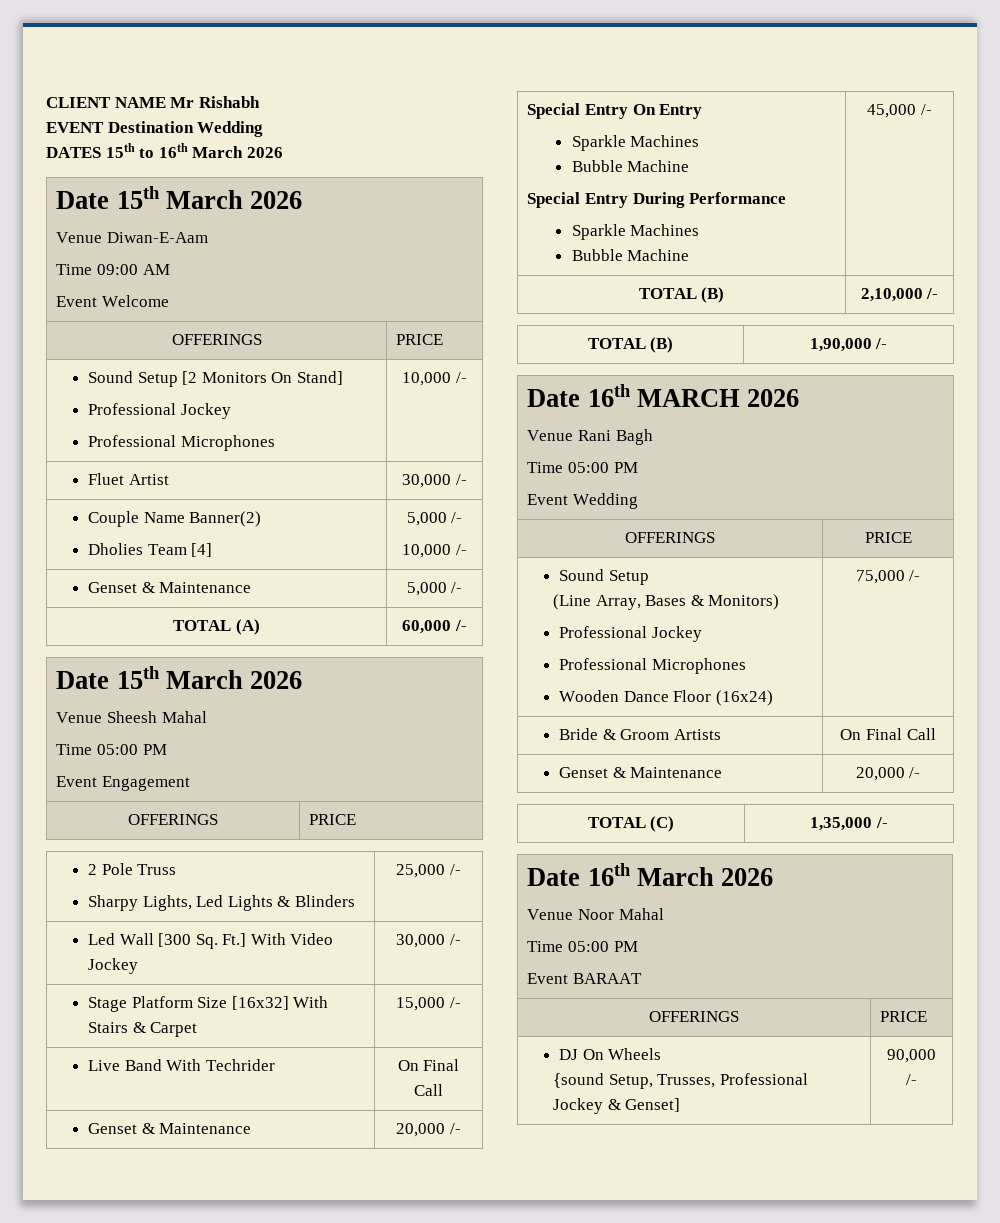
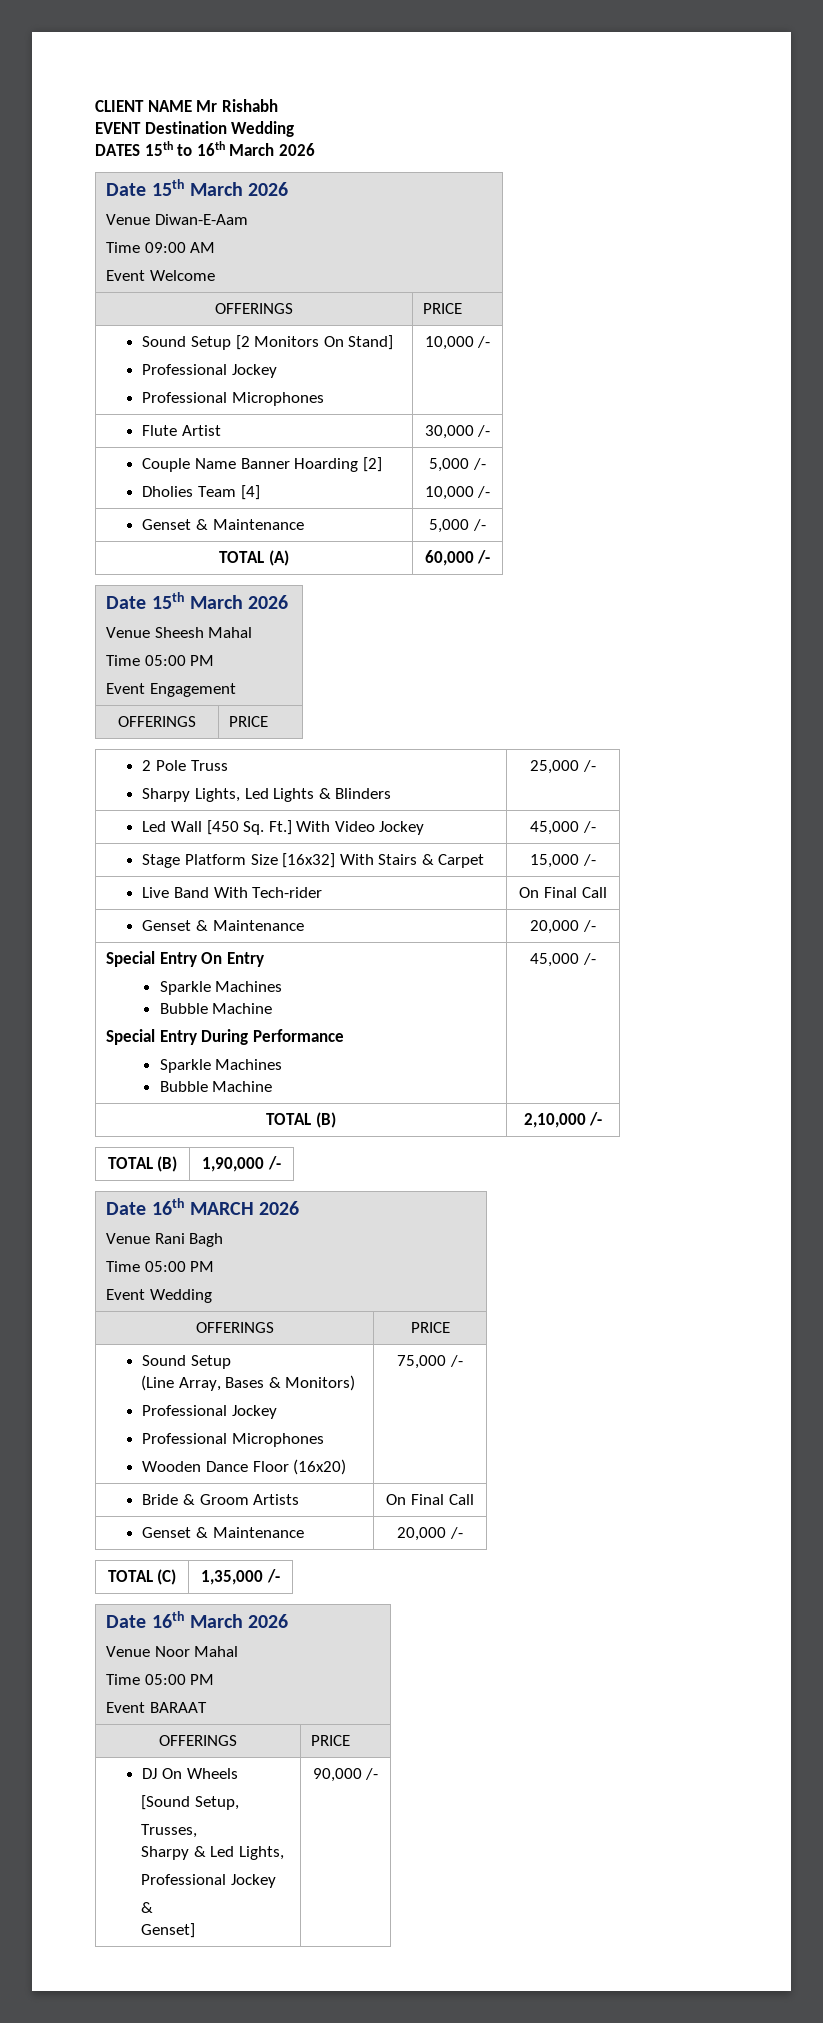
- Fluet Artist | 30,000 /-
+ Flute Artist | 30,000 /-
- Couple Name Banner(2)
+ Couple Name Banner Hoarding [2]
- Led Wall [300 Sq. Ft.] With Video Jockey | 30,000 /-
+ Led Wall [450 Sq. Ft.] With Video Jockey | 45,000 /-
- Live Band With Techrider | On Final Call
+ Live Band With Tech-rider | On Final Call
  Date 16th MARCH 2026
  Venue Rani Bagh
  Time 05:00 PM
  Event Wedding
  OFFERINGS | PRICE
  Sound Setup
  (Line Array, Bases & Monitors)
  Professional Jockey
  Professional Microphones
- Wooden Dance Floor (16x24) | 75,000 /-
+ Wooden Dance Floor (16x20) | 75,000 /-
  DJ On Wheels
- {sound Setup, Trusses, Professional Jockey & Genset] | 90,000 /-
+ [Sound Setup,
+ Trusses,
+ Sharpy & Led Lights,
+ Professional Jockey
+ &
+ Genset] | 90,000 /-

